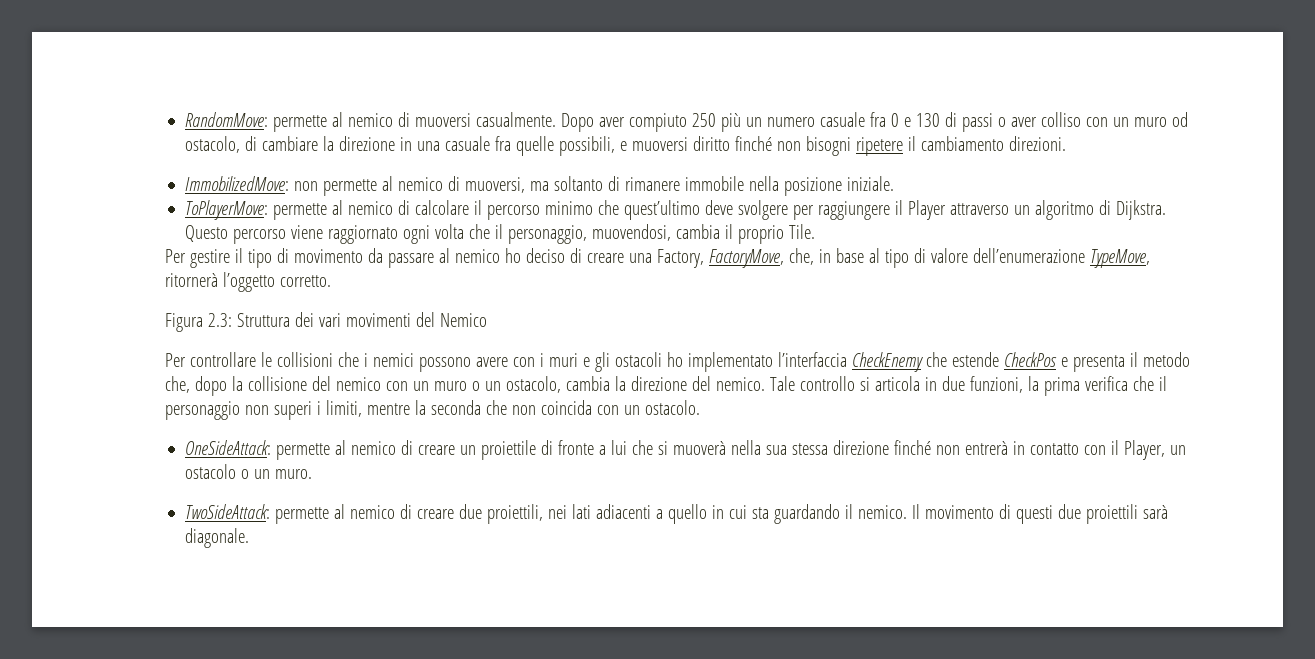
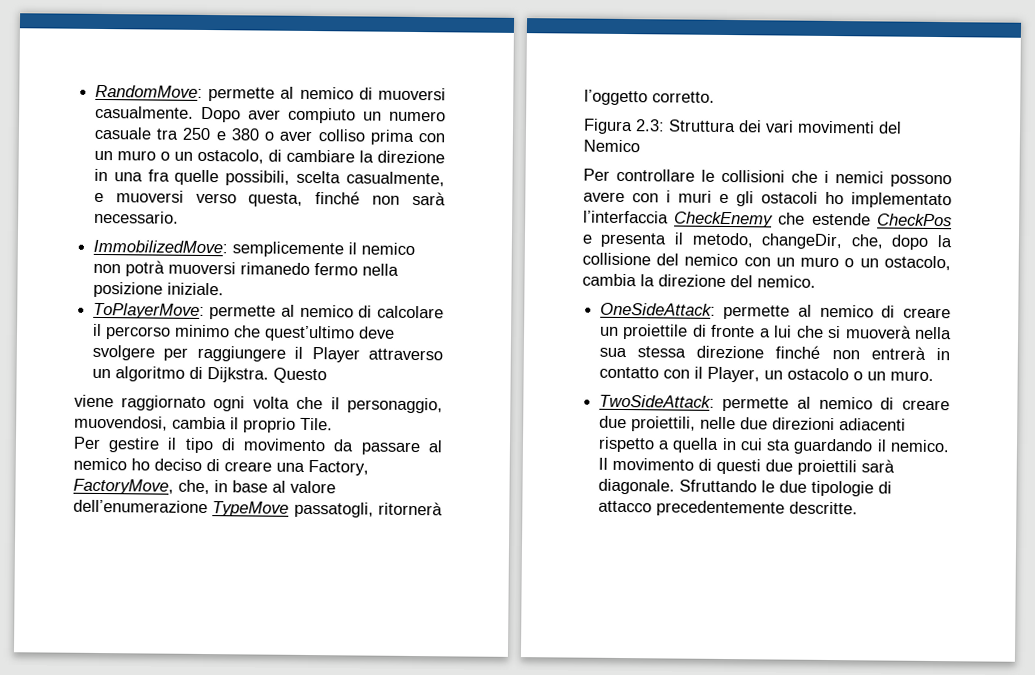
- Dopo aver compiuto 250 più un numero casuale fra 0 e 130 di passi o aver colliso con un muro od ostacolo, di cambiare la direzione in una casuale fra quelle possibili, e muoversi diritto finché non bisogni ripetere il cambiamento direzioni.
- ImmobilizedMove: non permette al nemico di muoversi, ma soltanto di rimanere immobile nella posizione iniziale.
+ Dopo aver compiuto un numero casuale tra 250 e 380 o aver colliso prima con un muro o un ostacolo, di cambiare la direzione in una fra quelle possibili, scelta casualmente, e muoversi verso questa, finché non sarà necessario.
+ ImmobilizedMove: semplicemente il nemico non potrà muoversi rimanedo fermo nella posizione iniziale.
- Questo percorso viene raggiornato ogni volta che il personaggio, muovendosi, cambia il proprio Tile.
+ Questo
+ viene raggiornato ogni volta che il personaggio, muovendosi, cambia il proprio Tile.
- Per gestire il tipo di movimento da passare al nemico ho deciso di creare una Factory, FactoryMove, che, in base al tipo di valore dell’enumerazione TypeMove, ritornerà l’oggetto corretto.
+ Per gestire il tipo di movimento da passare al nemico ho deciso di creare una Factory, FactoryMove, che, in base al valore dell’enumerazione TypeMove passatogli, ritornerà l’oggetto corretto.
- Per controllare le collisioni che i nemici possono avere con i muri e gli ostacoli ho implementato l’interfaccia CheckEnemy che estende CheckPos e presenta il metodo che, dopo la collisione del nemico con un muro o un ostacolo, cambia la direzione del nemico. Tale controllo si articola in due funzioni, la prima verifica che il personaggio non superi i limiti, mentre la seconda che non coincida con un ostacolo.
+ Per controllare le collisioni che i nemici possono avere con i muri e gli ostacoli ho implementato l’interfaccia CheckEnemy che estende CheckPos e presenta il metodo, changeDir, che, dopo la collisione del nemico con un muro o un ostacolo, cambia la direzione del nemico.
- TwoSideAttack: permette al nemico di creare due proiettili, nei lati adiacenti a quello in cui sta guardando il nemico.
+ TwoSideAttack: permette al nemico di creare due proiettili, nelle due direzioni adiacenti rispetto a quella in cui sta guardando il nemico.
+ Sfruttando le due tipologie di attacco precedentemente descritte.

